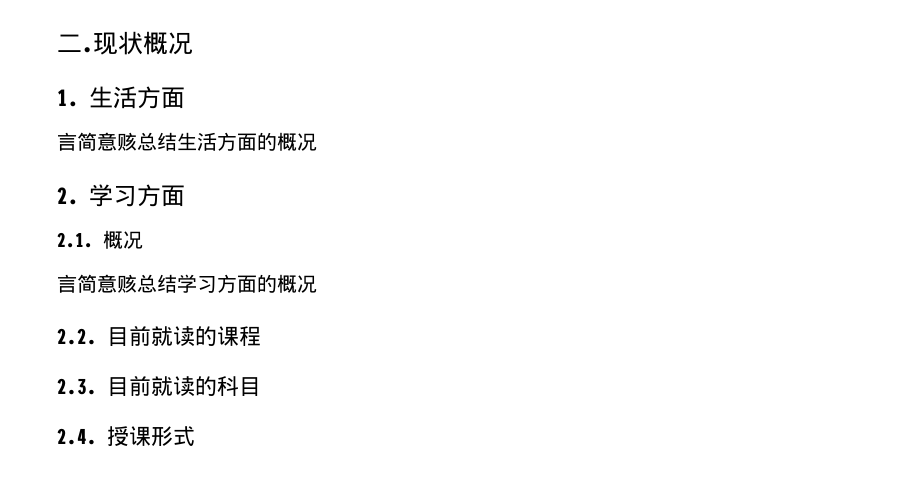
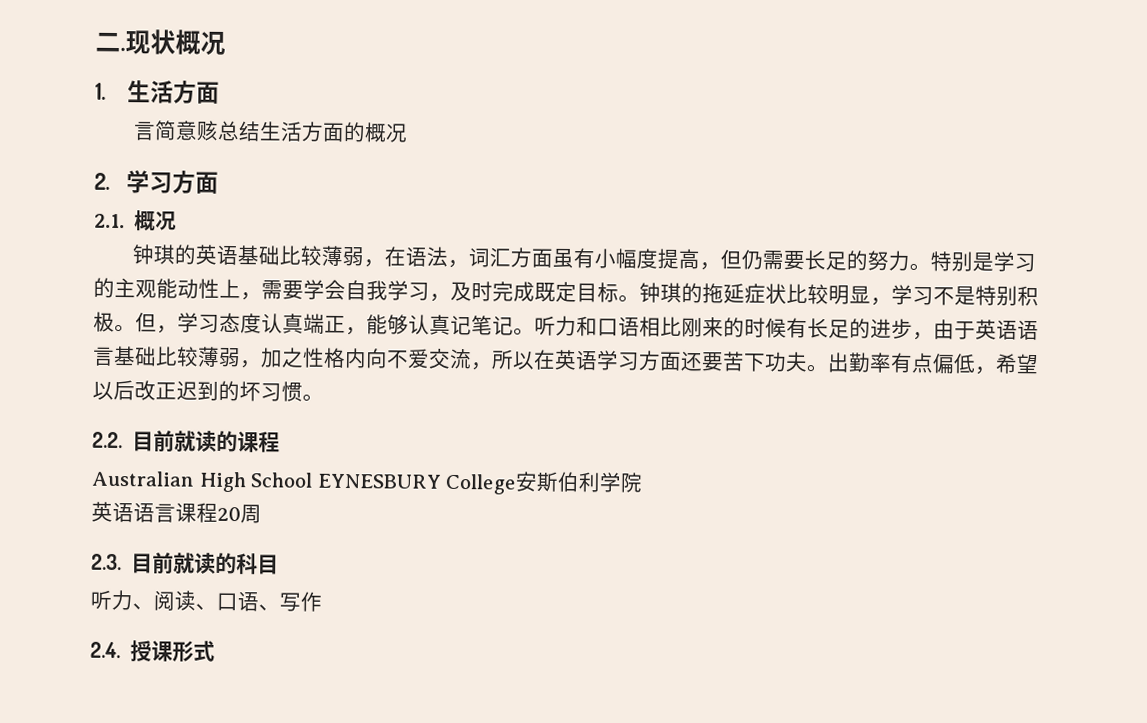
- 言简意赅总结学习方面的概况
+ 钟琪的英语基础比较薄弱，在语法，词汇方面虽有小幅度提高，但仍需要长足的努力。特别是学习的主观能动性上，需要学会自我学习，及时完成既定目标。钟琪的拖延症状比较明显，学习不是特别积极。但，学习态度认真端正，能够认真记笔记。听力和口语相比刚来的时候有长足的进步，由于英语语言基础比较薄弱，加之性格内向不爱交流，所以在英语学习方面还要苦下功夫。出勤率有点偏低，希望以后改正迟到的坏习惯。
+ Australian High School EYNESBURY College安斯伯利学院
+ 英语语言课程20周
+ 听力、阅读、口语、写作

